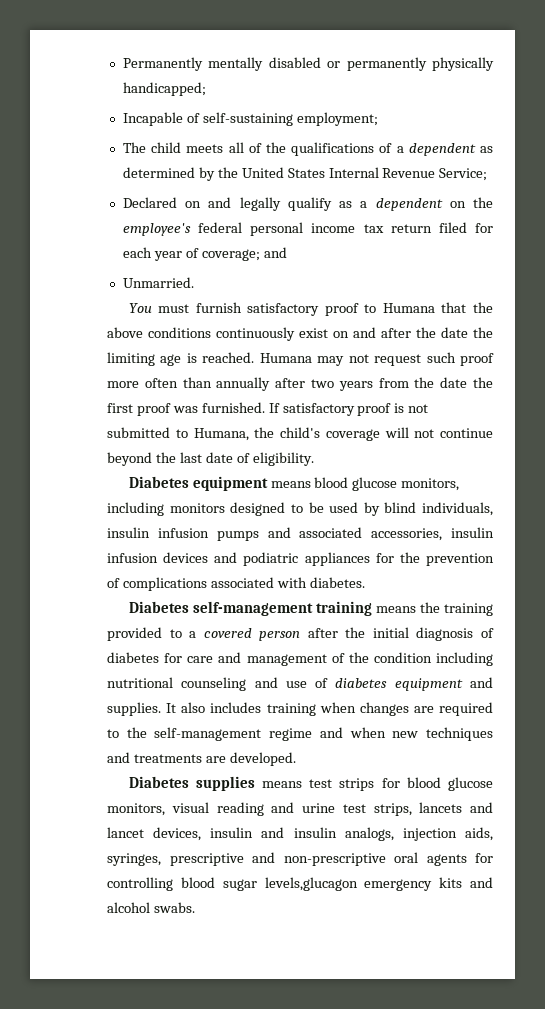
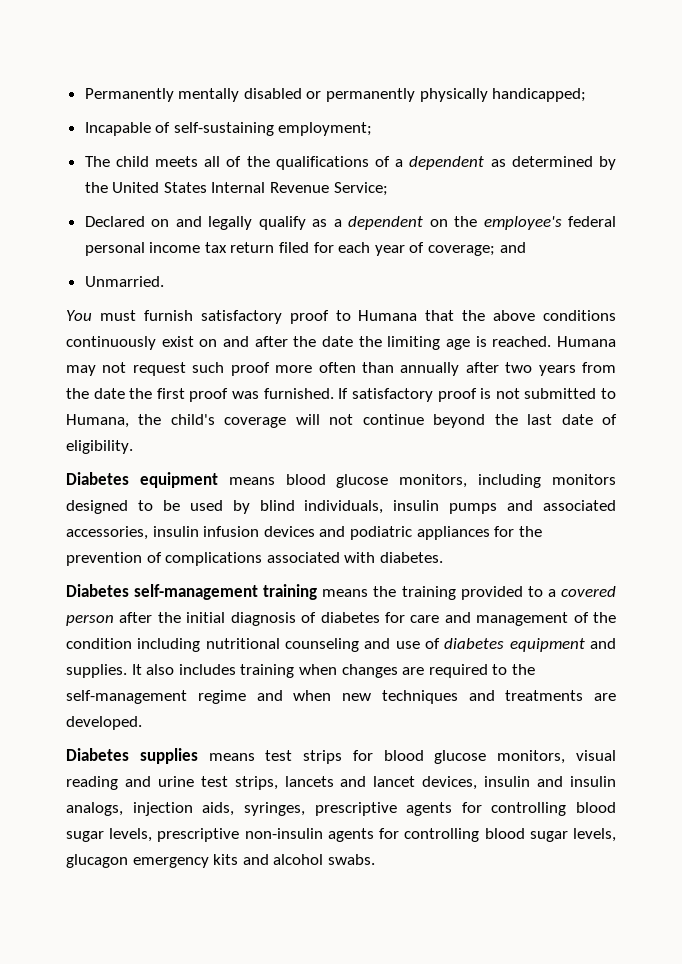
- Diabetes equipment means blood glucose monitors, including monitors designed to be used by blind individuals, insulin infusion pumps and associated accessories, insulin infusion devices and podiatric appliances for the prevention of complications associated with diabetes.
+ Diabetes equipment means blood glucose monitors, including monitors designed to be used by blind individuals, insulin pumps and associated accessories, insulin infusion devices and podiatric appliances for the prevention of complications associated with diabetes.
- Diabetes supplies means test strips for blood glucose monitors, visual reading and urine test strips, lancets and lancet devices, insulin and insulin analogs, injection aids, syringes, prescriptive and non-prescriptive oral agents for controlling blood sugar levels,glucagon emergency kits and alcohol swabs.
+ Diabetes supplies means test strips for blood glucose monitors, visual reading and urine test strips, lancets and lancet devices, insulin and insulin analogs, injection aids, syringes, prescriptive agents for controlling blood sugar levels, prescriptive non-insulin agents for controlling blood sugar levels, glucagon emergency kits and alcohol swabs.

